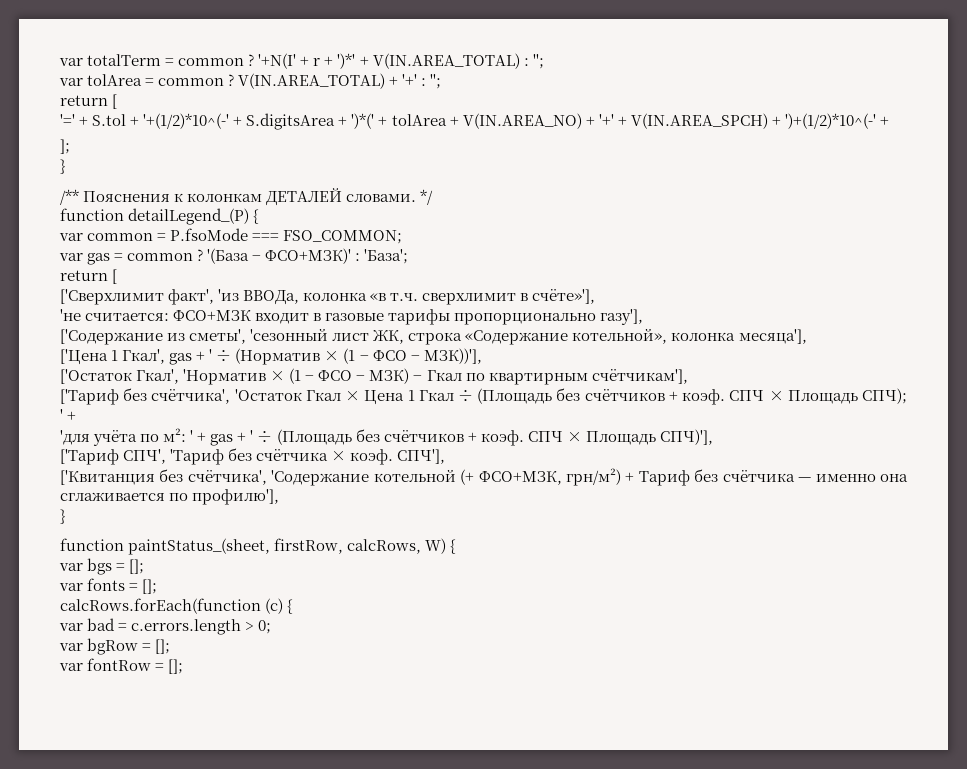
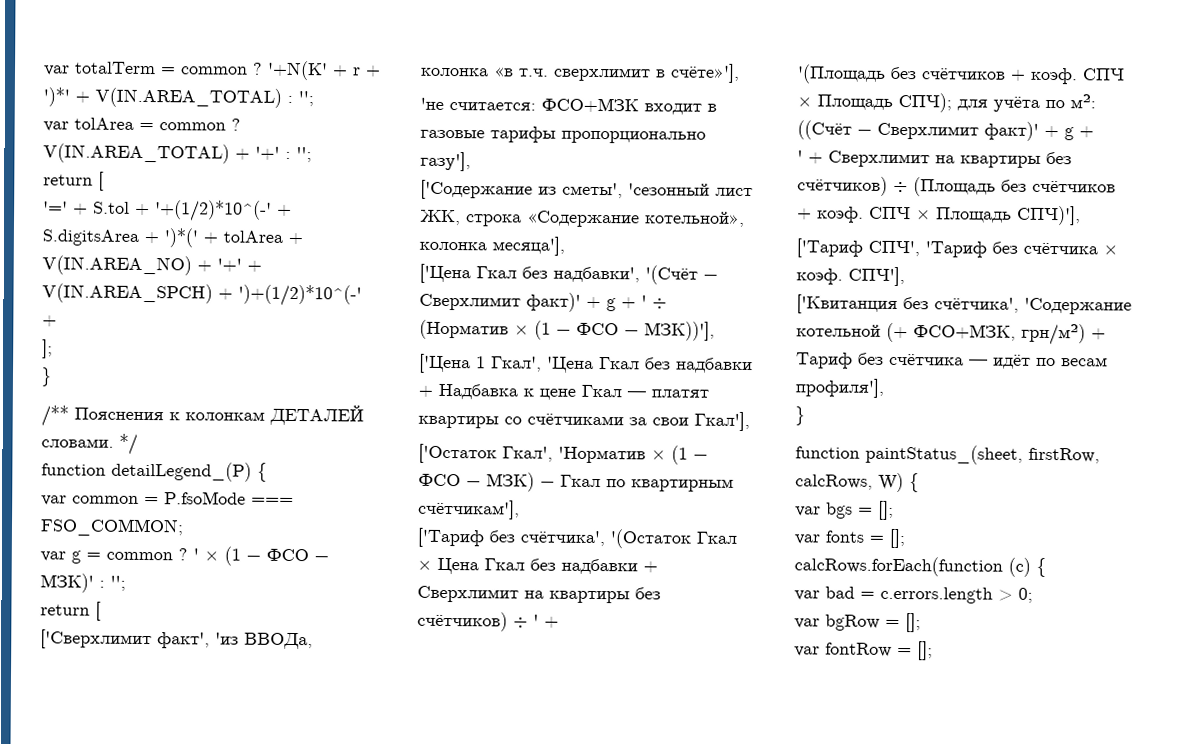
- '+N(I' + r + ')*' + V(IN.AREA_TOTAL) : '';
+ '+N(K' + r + ')*' + V(IN.AREA_TOTAL) : '';
- var gas = common ? '(База − ФСО+МЗК)' : 'База';
+ var g = common ? ' × (1 − ФСО − МЗК)' : '';
- ['Цена 1 Гкал', gas + ' ÷ (Норматив × (1 − ФСО − МЗК))'],
+ ['Цена Гкал без надбавки', '(Счёт − Сверхлимит факт)' + g + ' ÷ (Норматив × (1 − ФСО − МЗК))'],
+ ['Цена 1 Гкал', 'Цена Гкал без надбавки + Надбавка к цене Гкал — платят квартиры со счётчиками за свои Гкал'],
- ['Тариф без счётчика', 'Остаток Гкал × Цена 1 Гкал ÷ (Площадь без счётчиков + коэф.
+ ['Тариф без счётчика', '(Остаток Гкал × Цена Гкал без надбавки + Сверхлимит на квартиры без счётчиков) ÷ ' +
+ '(Площадь без счётчиков + коэф.
- СПЧ × Площадь СПЧ); ' +
- 'для учёта по м²: ' + gas + ' ÷ (Площадь без счётчиков + коэф.
+ СПЧ × Площадь СПЧ); для учёта по м²: ((Счёт − Сверхлимит факт)' + g +
+ ' + Сверхлимит на квартиры без счётчиков) ÷ (Площадь без счётчиков + коэф.
- ['Квитанция без счётчика', 'Содержание котельной (+ ФСО+МЗК, грн/м²) + Тариф без счётчика — именно она сглаживается по профилю'],
+ ['Квитанция без счётчика', 'Содержание котельной (+ ФСО+МЗК, грн/м²) + Тариф без счётчика — идёт по весам профиля'],

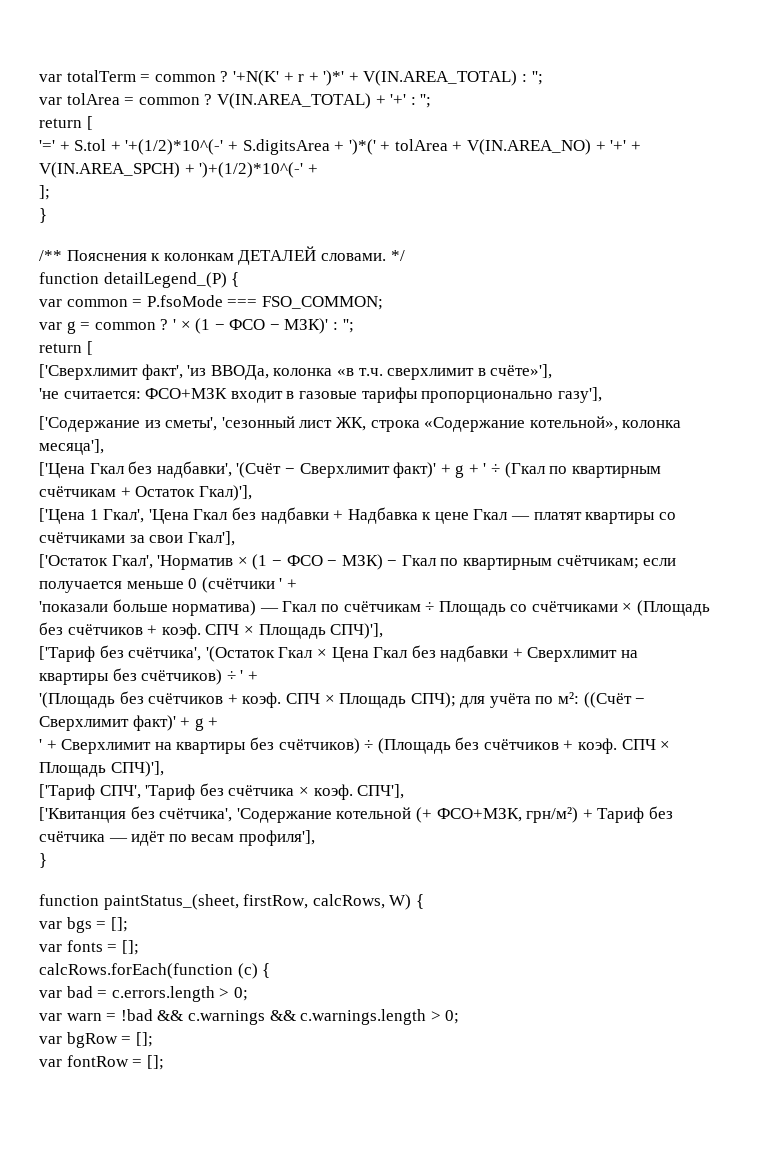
- ['Цена Гкал без надбавки', '(Счёт − Сверхлимит факт)' + g + ' ÷ (Норматив × (1 − ФСО − МЗК))'],
+ ['Цена Гкал без надбавки', '(Счёт − Сверхлимит факт)' + g + ' ÷ (Гкал по квартирным счётчикам + Остаток Гкал)'],
- ['Остаток Гкал', 'Норматив × (1 − ФСО − МЗК) − Гкал по квартирным счётчикам'],
+ ['Остаток Гкал', 'Норматив × (1 − ФСО − МЗК) − Гкал по квартирным счётчикам; если получается меньше 0 (счётчики ' +
+ 'показали больше норматива) — Гкал по счётчикам ÷ Площадь со счётчиками × (Площадь без счётчиков + коэф. СПЧ × Площадь СПЧ)'],
+ var warn = !bad && c.warnings && c.warnings.length > 0;

